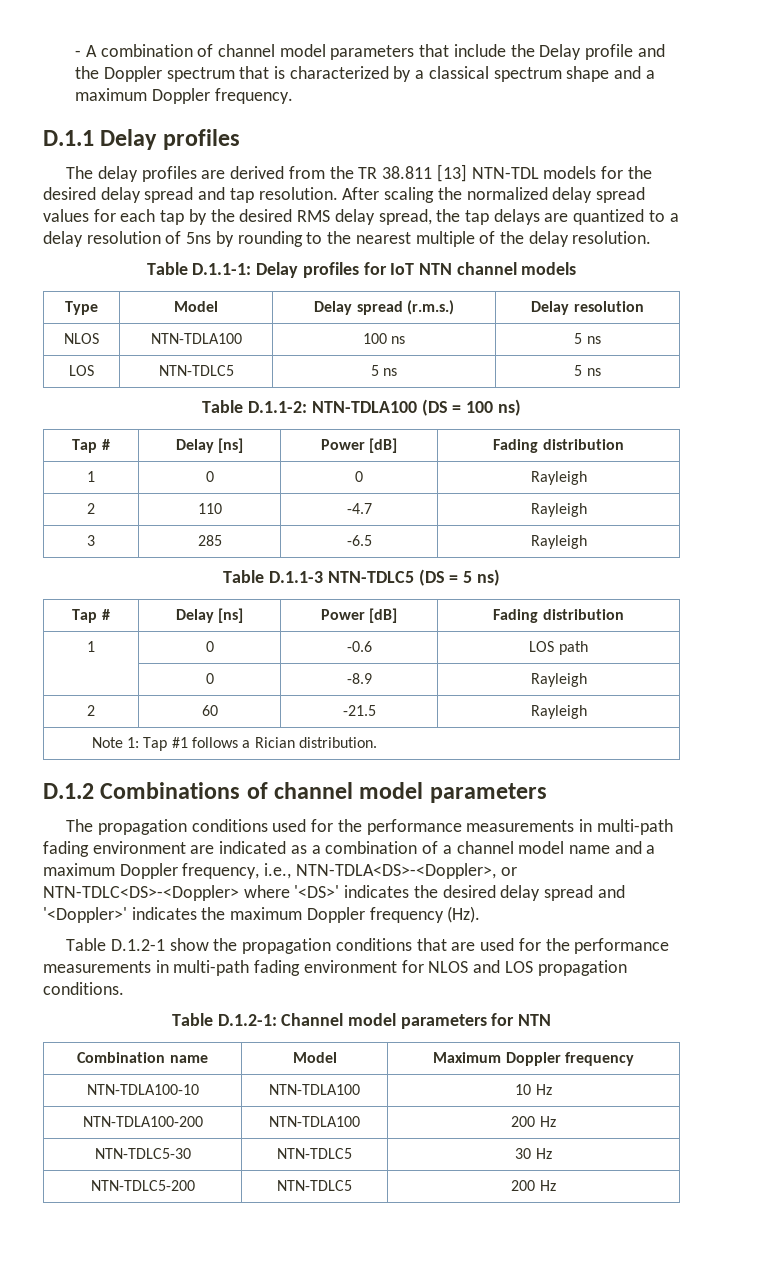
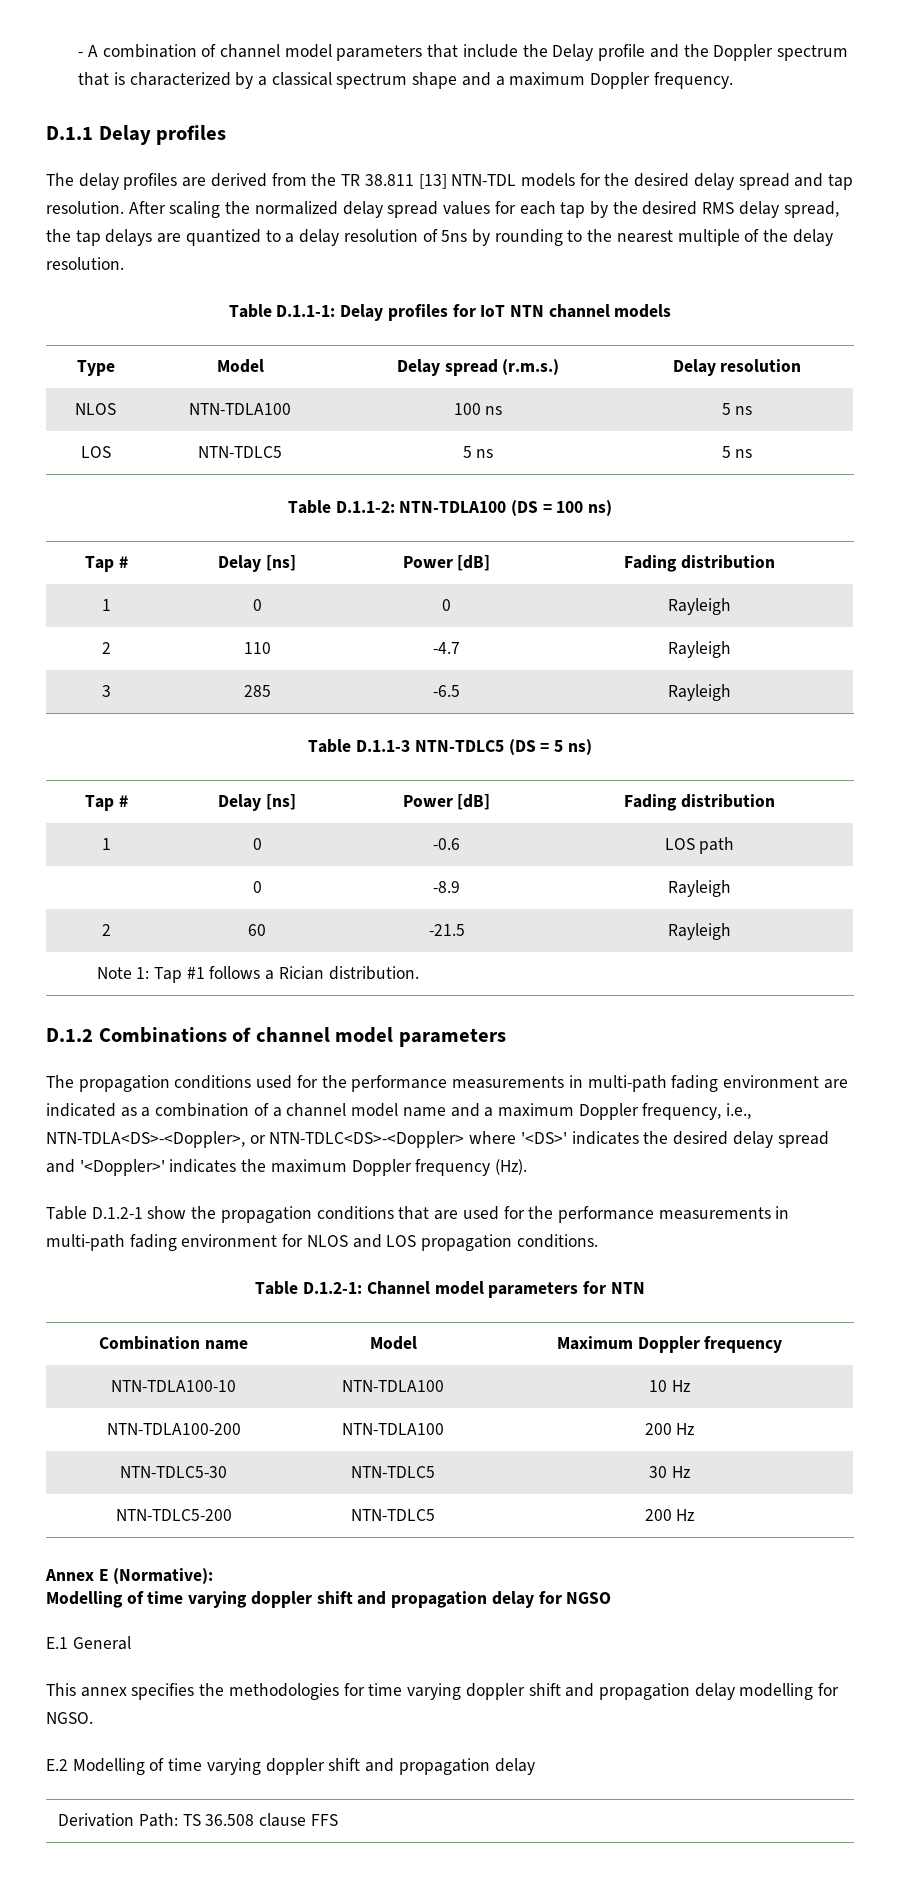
+ Annex E (Normative):
+ Modelling of time varying doppler shift and propagation delay for NGSO
+ E.1 General
+ This annex specifies the methodologies for time varying doppler shift and propagation delay modelling for NGSO.
+ E.2 Modelling of time varying doppler shift and propagation delay
+ Derivation Path: TS 36.508 clause FFS

